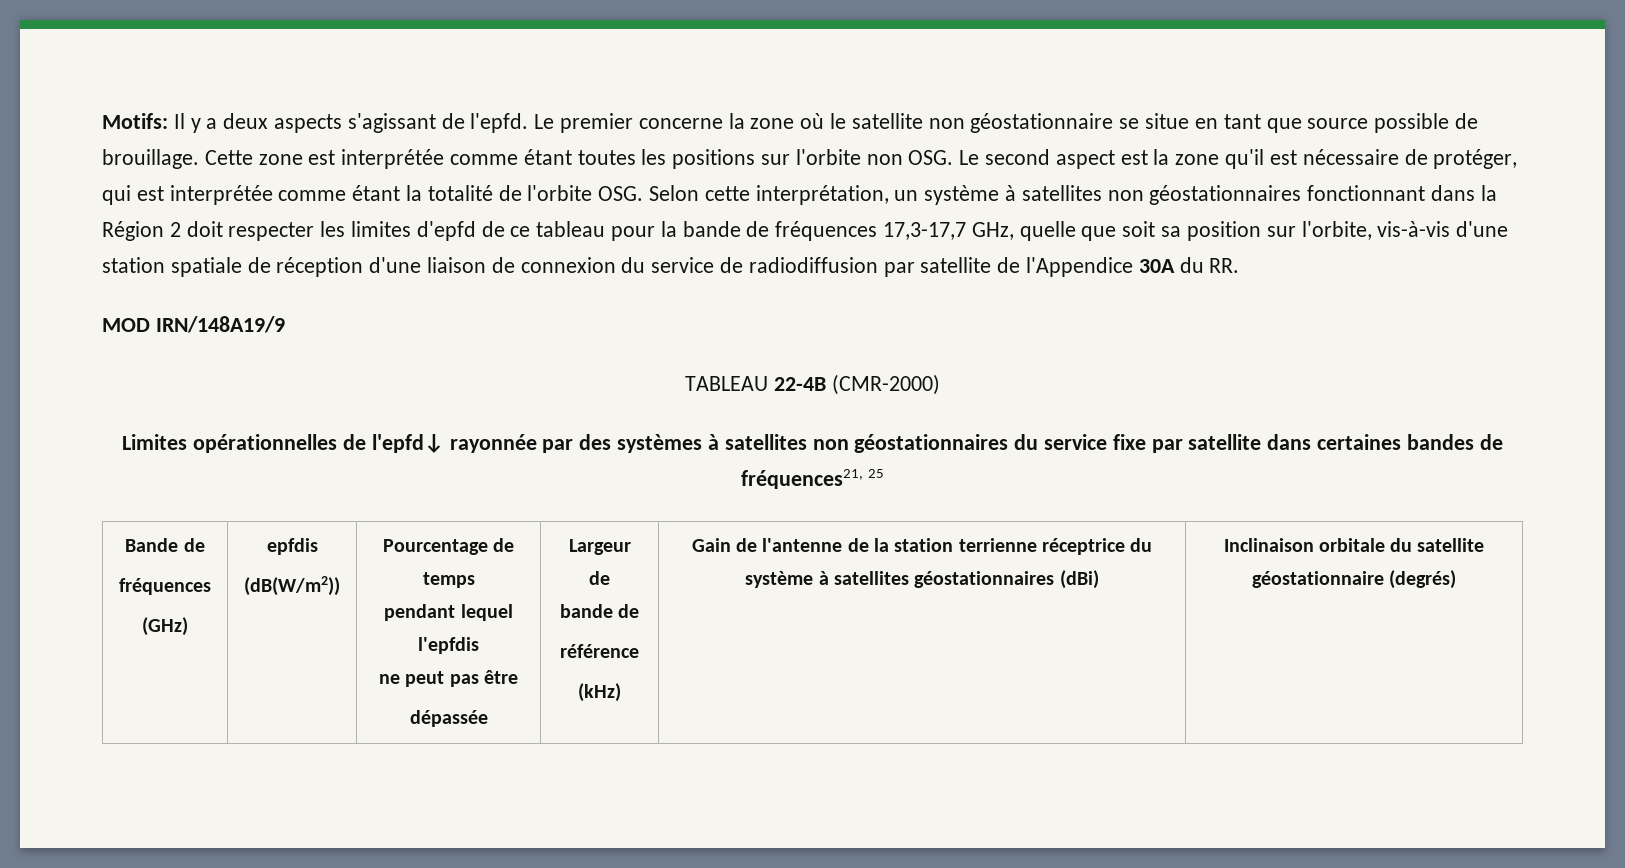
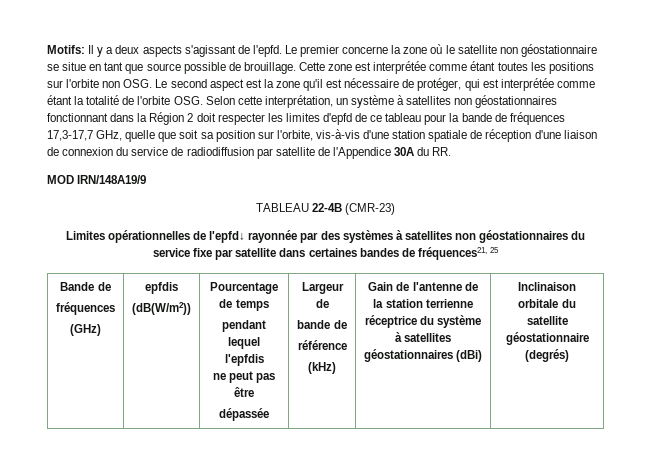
- TABLEAU 22-4B (CMR-2000)
+ TABLEAU 22-4B (CMR-23)

